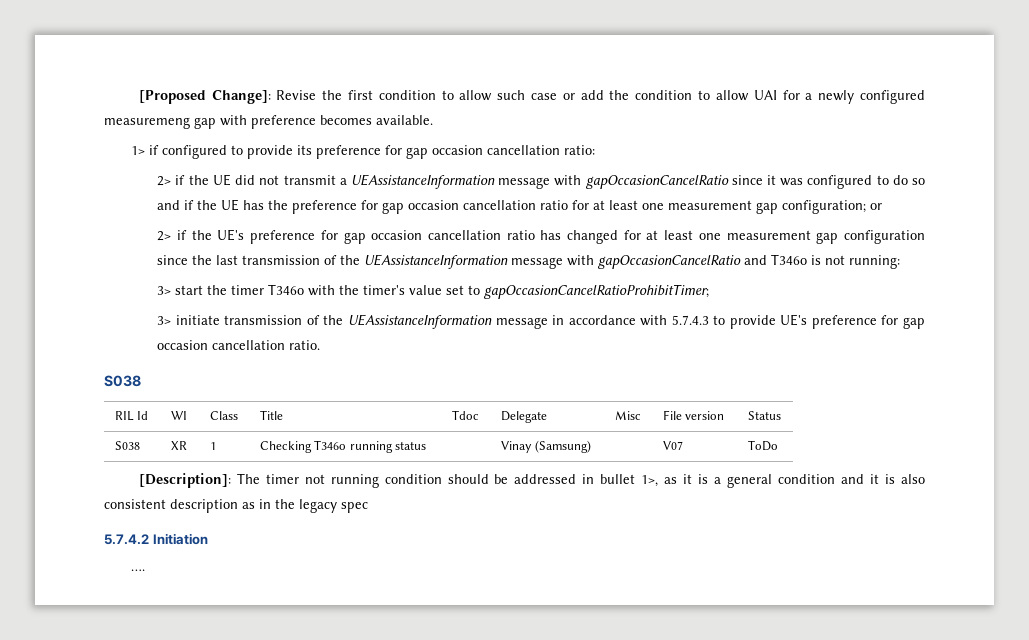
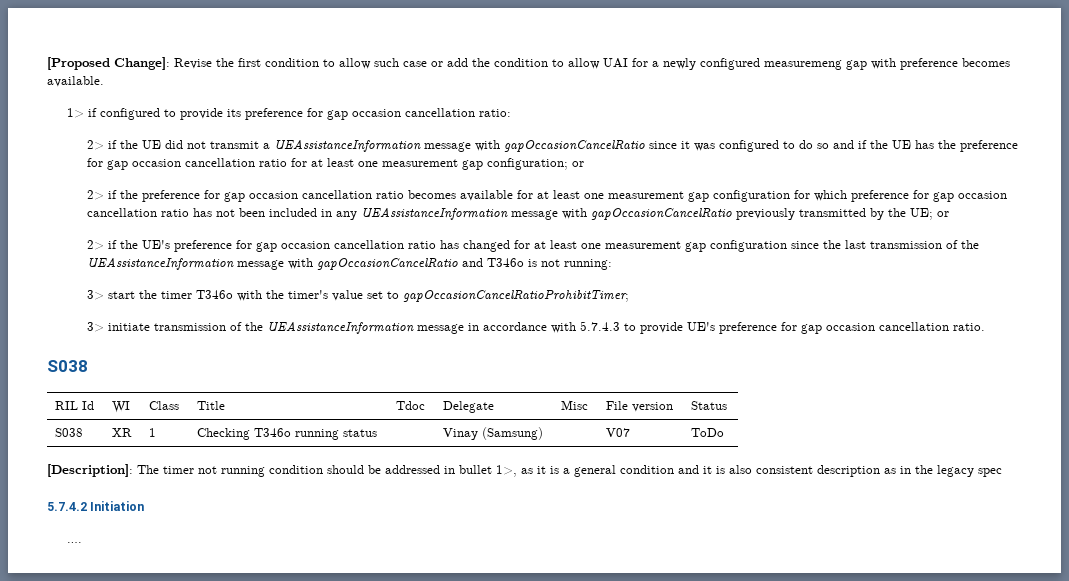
+ 2> if the preference for gap occasion cancellation ratio becomes available for at least one measurement gap configuration for which preference for gap occasion cancellation ratio has not been included in any UEAssistanceInformation message with gapOccasionCancelRatio previously transmitted by the UE; or

